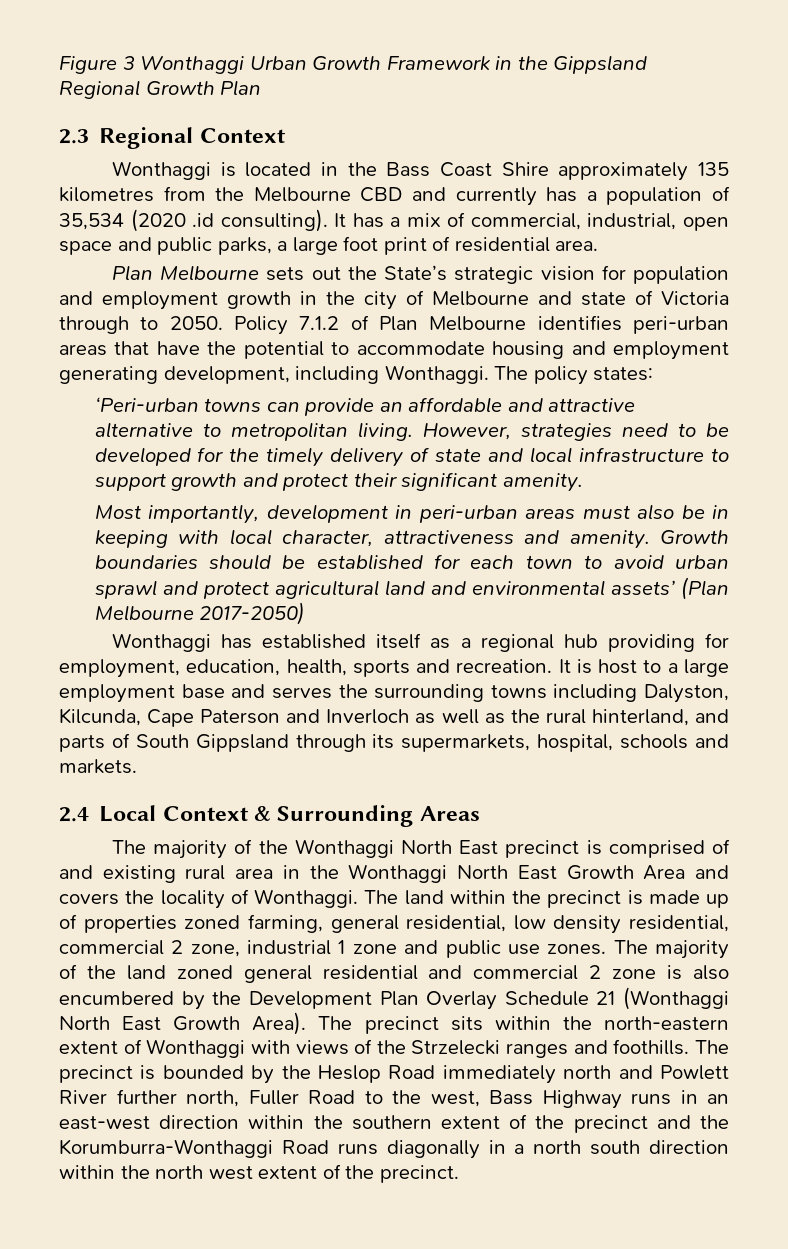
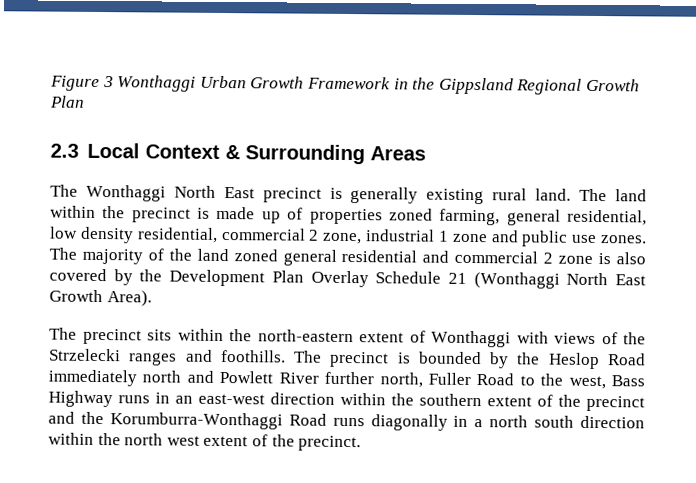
- 2.3 Regional Context
- Wonthaggi is located in the Bass Coast Shire approximately 135 kilometres from the Melbourne CBD and currently has a population of 35,534 (2020 .id consulting). It has a mix of commercial, industrial, open space and public parks, a large foot print of residential area.
- Plan Melbourne sets out the State’s strategic vision for population and employment growth in the city of Melbourne and state of Victoria through to 2050. Policy 7.1.2 of Plan Melbourne identifies peri-urban areas that have the potential to accommodate housing and employment generating development, including Wonthaggi. The policy states:
- ‘Peri-urban towns can provide an affordable and attractive alternative to metropolitan living. However, strategies need to be developed for the timely delivery of state and local infrastructure to support growth and protect their significant amenity.
- Most importantly, development in peri-urban areas must also be in keeping with local character, attractiveness and amenity. Growth boundaries should be established for each town to avoid urban sprawl and protect agricultural land and environmental assets’ (Plan Melbourne 2017-2050)
- Wonthaggi has established itself as a regional hub providing for employment, education, health, sports and recreation. It is host to a large employment base and serves the surrounding towns including Dalyston, Kilcunda, Cape Paterson and Inverloch as well as the rural hinterland, and parts of South Gippsland through its supermarkets, hospital, schools and markets.
- 2.4 Local Context & Surrounding Areas
+ 2.3 Local Context & Surrounding Areas
- The majority of the Wonthaggi North East precinct is comprised of and existing rural area in the Wonthaggi North East Growth Area and covers the locality of Wonthaggi.
+ The Wonthaggi North East precinct is generally existing rural land.
- The majority of the land zoned general residential and commercial 2 zone is also encumbered by the Development Plan Overlay Schedule 21 (Wonthaggi North East Growth Area). The precinct sits within the north-eastern extent of Wonthaggi with views of the Strzelecki ranges and foothills.
+ The majority of the land zoned general residential and commercial 2 zone is also covered by the Development Plan Overlay Schedule 21 (Wonthaggi North East Growth Area).
+ The precinct sits within the north-eastern extent of Wonthaggi with views of the Strzelecki ranges and foothills.

